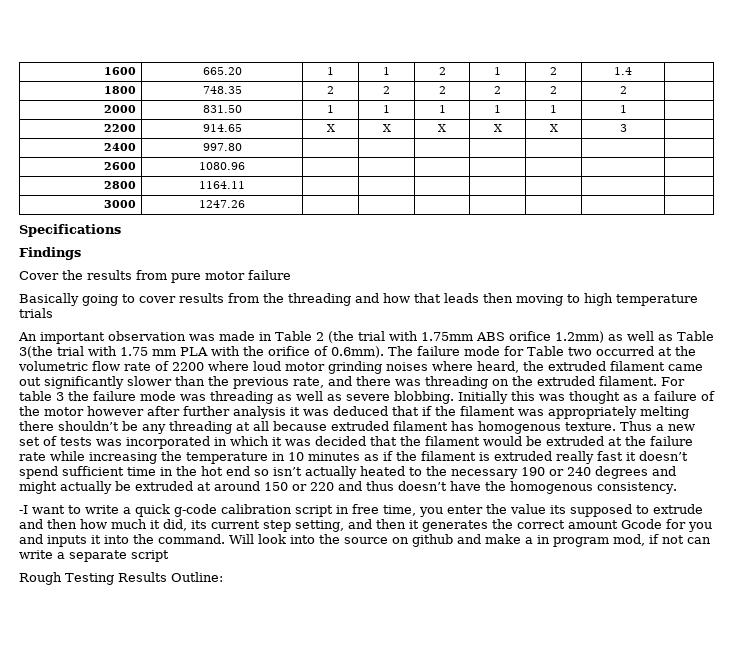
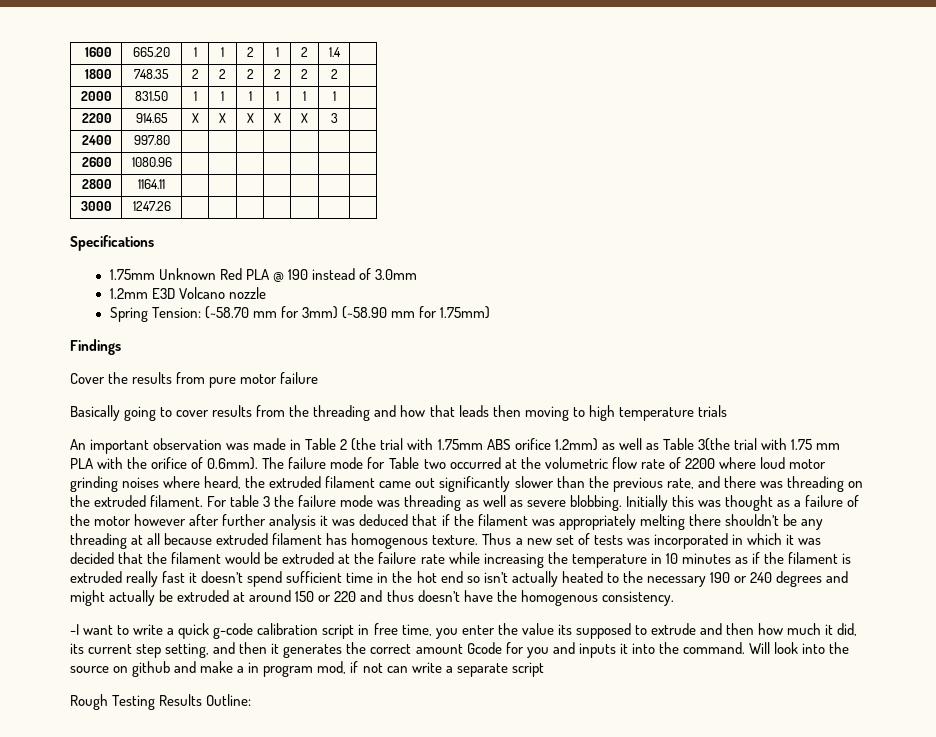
+ 1.75mm Unknown Red PLA @ 190 instead of 3.0mm
+ 1.2mm E3D Volcano nozzle
+ Spring Tension: (~58.70 mm for 3mm) (~58.90 mm for 1.75mm)

